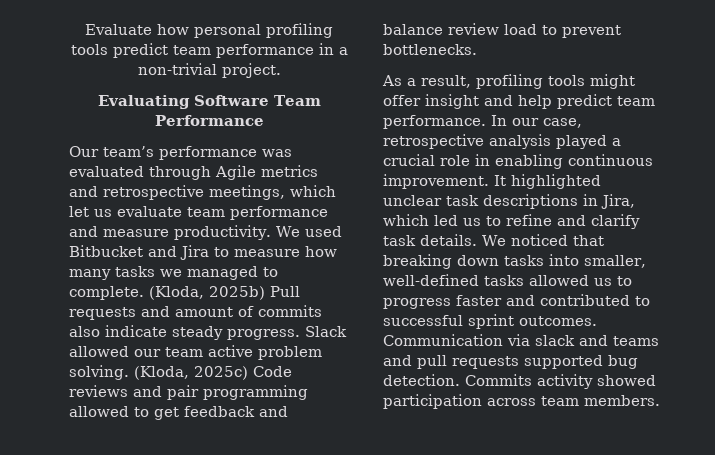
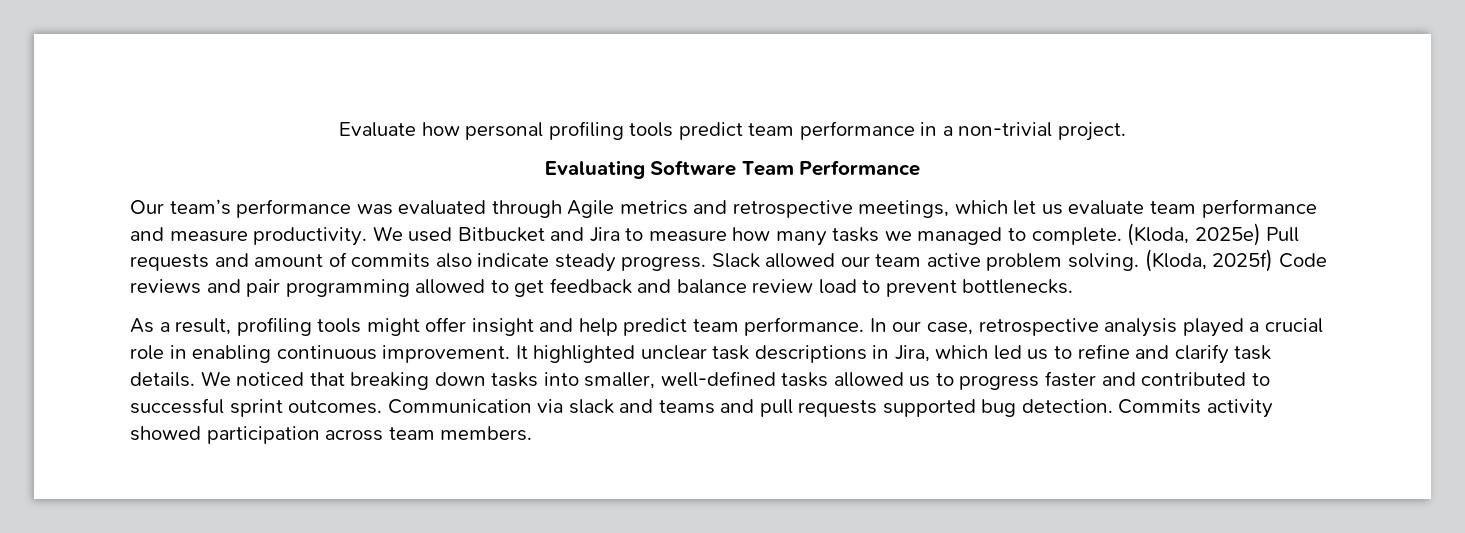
- (Kloda, 2025b) Pull requests and amount of commits also indicate steady progress.
+ (Kloda, 2025e) Pull requests and amount of commits also indicate steady progress.
- (Kloda, 2025c) Code reviews and pair programming allowed to get feedback and balance review load to prevent bottlenecks.
+ (Kloda, 2025f) Code reviews and pair programming allowed to get feedback and balance review load to prevent bottlenecks.

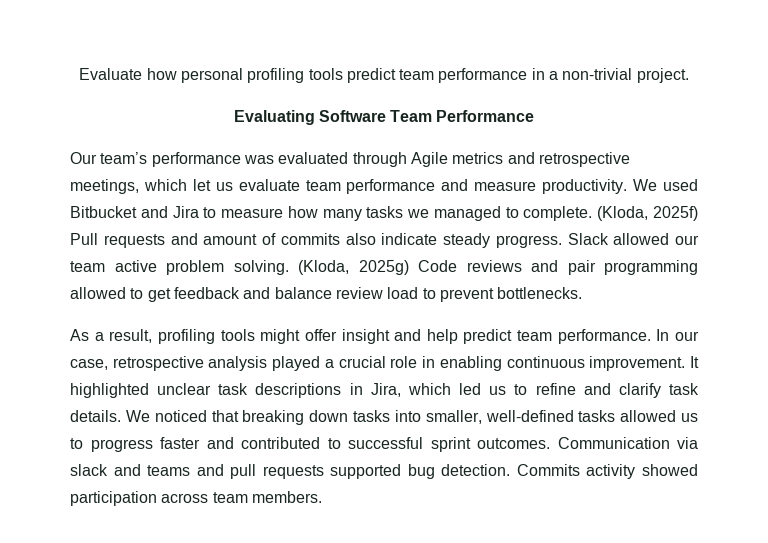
- (Kloda, 2025e) Pull requests and amount of commits also indicate steady progress.
+ (Kloda, 2025f) Pull requests and amount of commits also indicate steady progress.
- (Kloda, 2025f) Code reviews and pair programming allowed to get feedback and balance review load to prevent bottlenecks.
+ (Kloda, 2025g) Code reviews and pair programming allowed to get feedback and balance review load to prevent bottlenecks.

